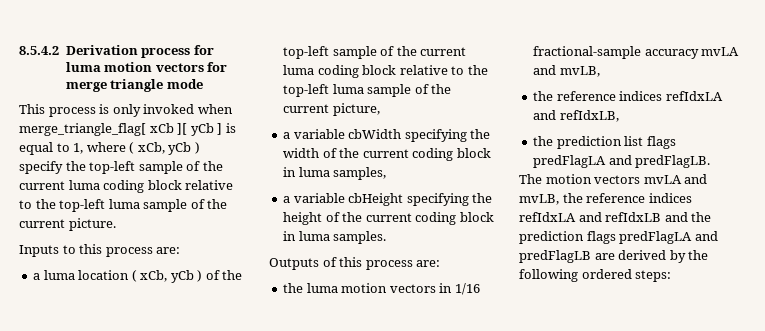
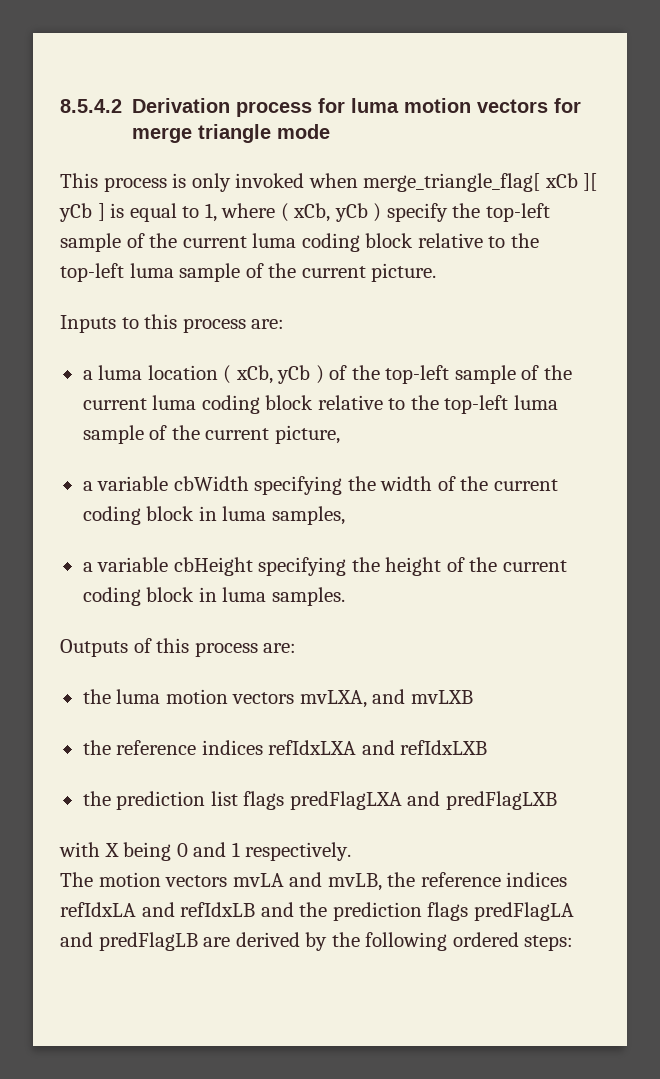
- the luma motion vectors in 1/16 fractional-sample accuracy mvLA and mvLB,
- the reference indices refIdxLA and refIdxLB,
+ the luma motion vectors mvLXA, and mvLXB
+ the reference indices refIdxLXA and refIdxLXB
- the prediction list flags predFlagLA and predFlagLB.
+ the prediction list flags predFlagLXA and predFlagLXB
+ with X being 0 and 1 respectively.

